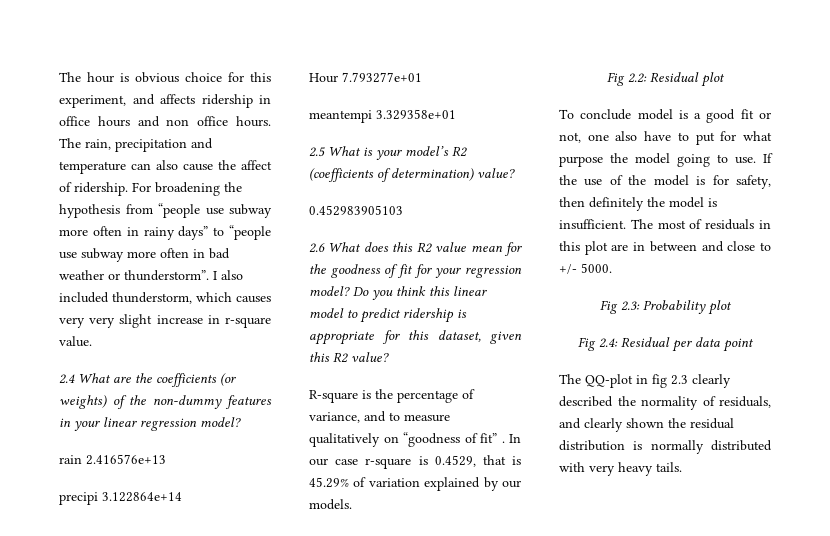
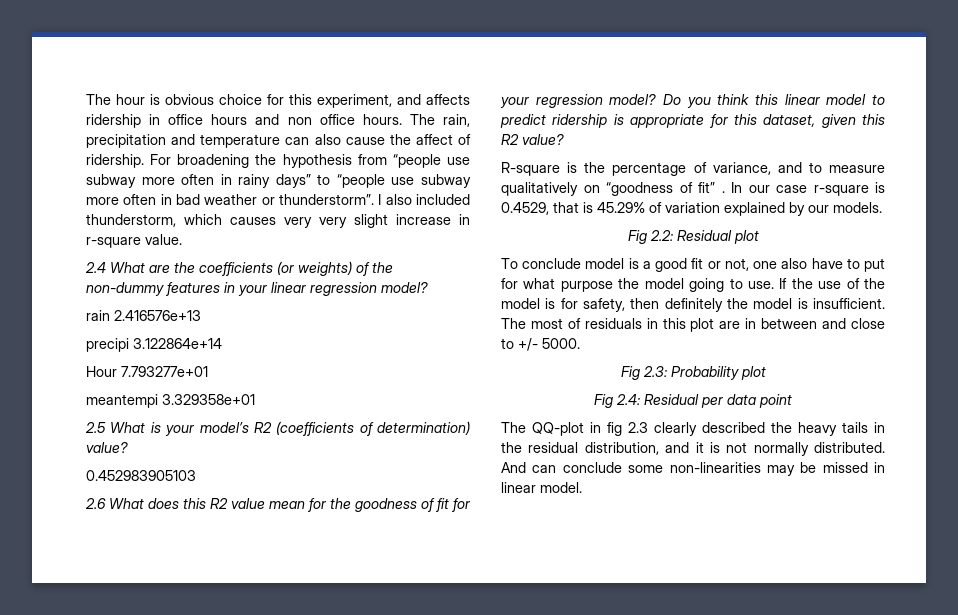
- The QQ-plot in fig 2.3 clearly described the normality of residuals, and clearly shown the residual distribution is normally distributed with very heavy tails.
+ The QQ-plot in fig 2.3 clearly described the heavy tails in the residual distribution, and it is not normally distributed. And can conclude some non-linearities may be missed in linear model.

